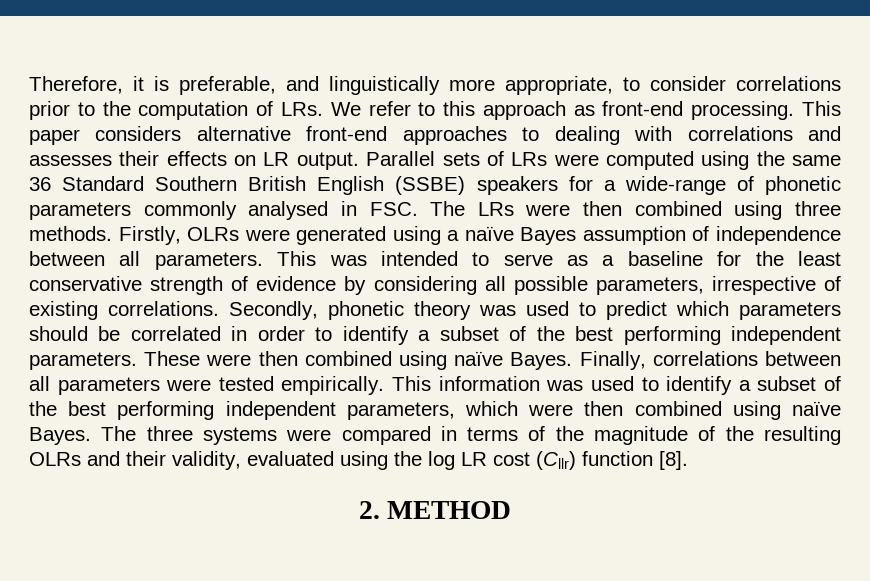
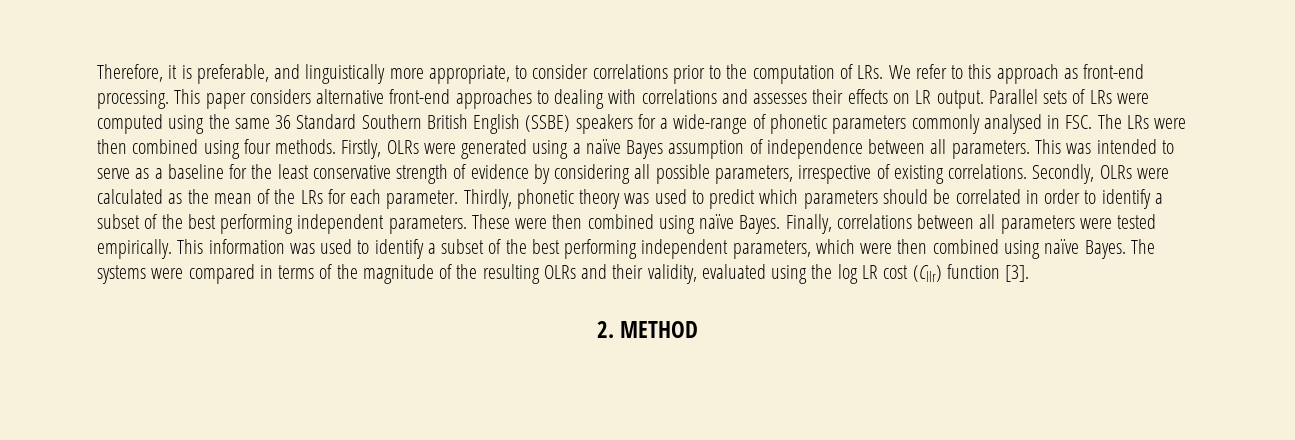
- Parallel sets of LRs were computed using the same 36 Standard Southern British English (SSBE) speakers for a wide-range of phonetic parameters commonly analysed in FSC. The LRs were then combined using three methods.
+ Parallel sets of LRs were computed using the same 36 Standard Southern British English (SSBE) speakers for a wide-range of phonetic parameters commonly analysed in FSC. The LRs were then combined using four methods.
- Secondly, phonetic theory was used to predict which parameters should be correlated in order to identify a subset of the best performing independent parameters.
+ Secondly, OLRs were calculated as the mean of the LRs for each parameter. Thirdly, phonetic theory was used to predict which parameters should be correlated in order to identify a subset of the best performing independent parameters.
- The three systems were compared in terms of the magnitude of the resulting OLRs and their validity, evaluated using the log LR cost (Cllr) function [8].
+ The systems were compared in terms of the magnitude of the resulting OLRs and their validity, evaluated using the log LR cost (Cllr) function [3].

